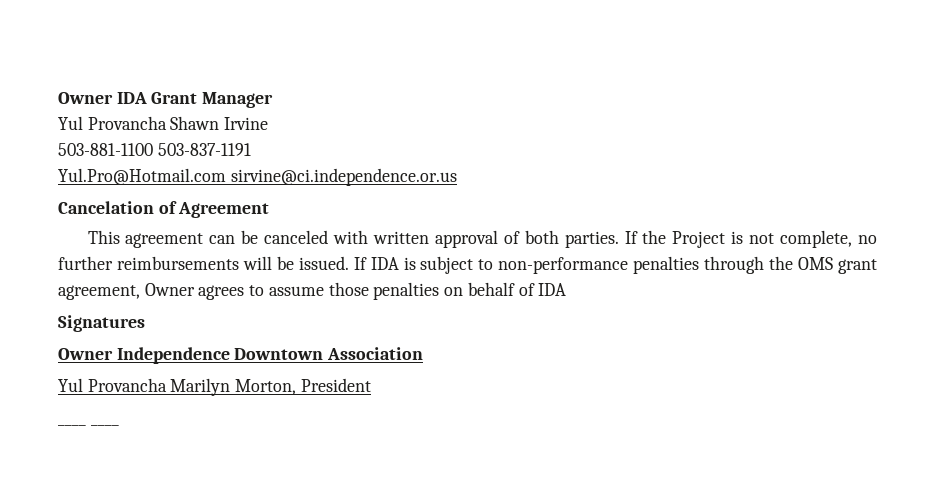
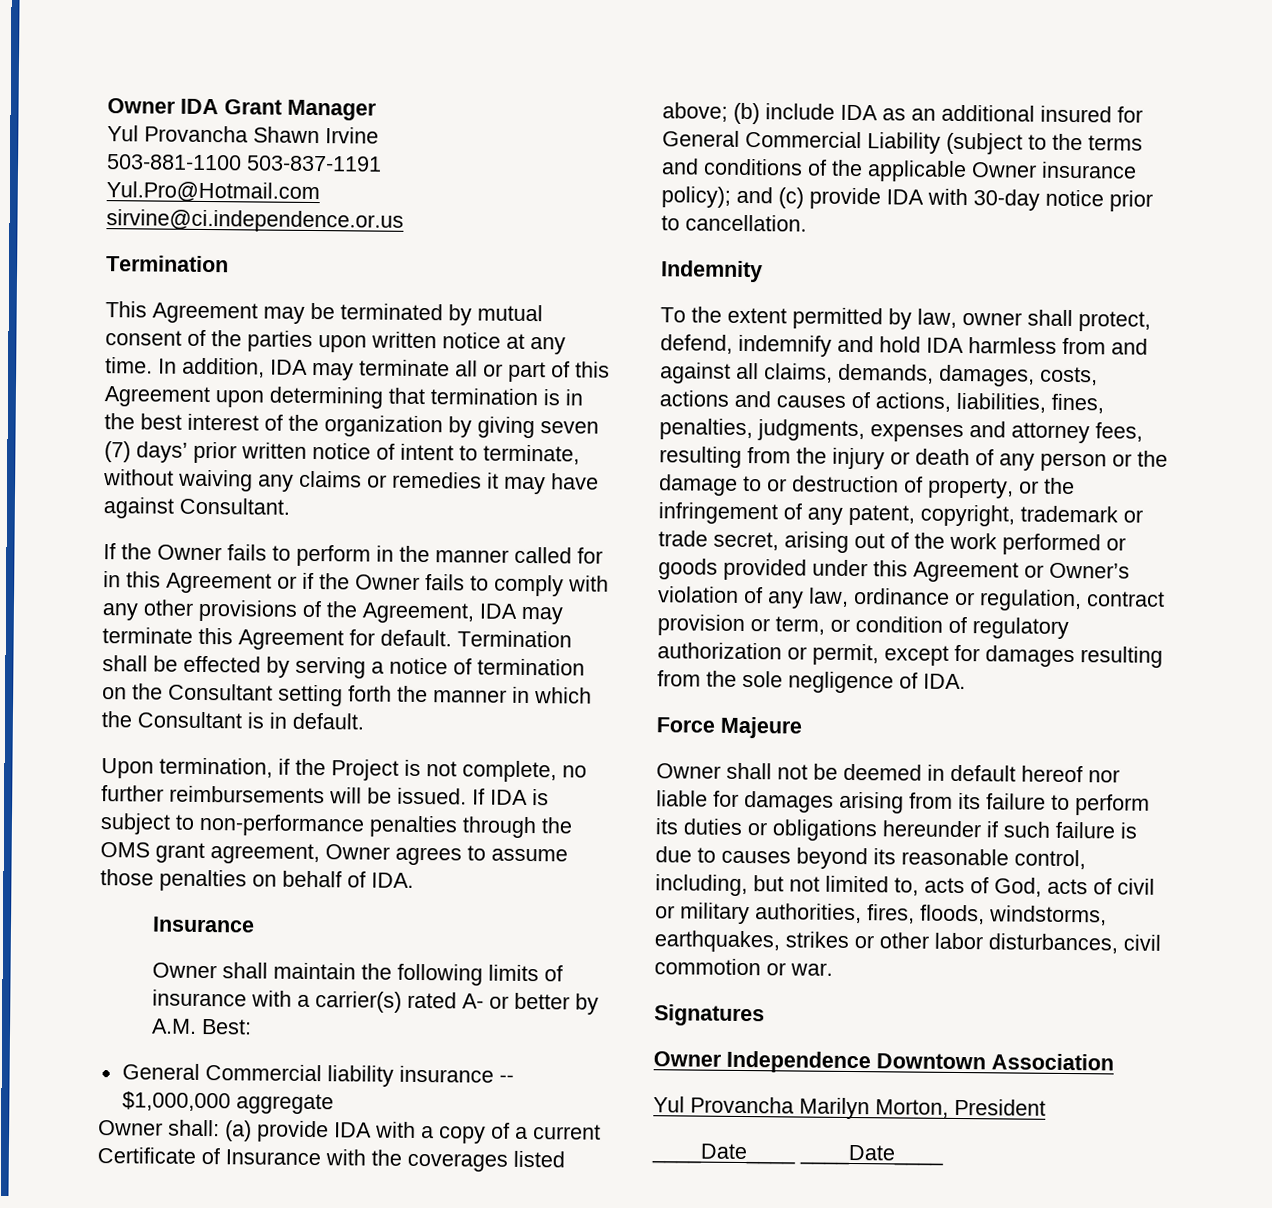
  Yul.Pro@Hotmail.com sirvine@ci.independence.or.us
- Cancelation of Agreement
- This agreement can be canceled with written approval of both parties. If the Project is not complete, no further reimbursements will be issued.
+ Termination
+ This Agreement may be terminated by mutual consent of the parties upon written notice at any time. In addition, IDA may terminate all or part of this Agreement upon determining that termination is in the best interest of the organization by giving seven (7) days’ prior written notice of intent to terminate, without waiving any claims or remedies it may have against Consultant.
+ If the Owner fails to perform in the manner called for in this Agreement or if the Owner fails to comply with any other provisions of the Agreement, IDA may terminate this Agreement for default. Termination shall be effected by serving a notice of termination on the Consultant setting forth the manner in which the Consultant is in default.
+ Upon termination, if the Project is not complete, no further reimbursements will be issued.
- If IDA is subject to non-performance penalties through the OMS grant agreement, Owner agrees to assume those penalties on behalf of IDA
+ If IDA is subject to non-performance penalties through the OMS grant agreement, Owner agrees to assume those penalties on behalf of IDA.
+ Insurance
+ Owner shall maintain the following limits of insurance with a carrier(s) rated A- or better by A.M. Best:
+ General Commercial liability insurance -- $1,000,000 aggregate
+ Owner shall: (a) provide IDA with a copy of a current Certificate of Insurance with the coverages listed above; (b) include IDA as an additional insured for General Commercial Liability (subject to the terms and conditions of the applicable Owner insurance policy); and (c) provide IDA with 30-day notice prior to cancellation.
+ Indemnity
+ To the extent permitted by law, owner shall protect, defend, indemnify and hold IDA harmless from and against all claims, demands, damages, costs, actions and causes of actions, liabilities, fines, penalties, judgments, expenses and attorney fees, resulting from the injury or death of any person or the damage to or destruction of property, or the infringement of any patent, copyright, trademark or trade secret, arising out of the work performed or goods provided under this Agreement or Owner’s violation of any law, ordinance or regulation, contract provision or term, or condition of regulatory authorization or permit, except for damages resulting from the sole negligence of IDA.
+ Force Majeure
+ Owner shall not be deemed in default hereof nor liable for damages arising from its failure to perform its duties or obligations hereunder if such failure is due to causes beyond its reasonable control, including, but not limited to, acts of God, acts of civil or military authorities, fires, floods, windstorms, earthquakes, strikes or other labor disturbances, civil commotion or war.
- ____ ____
+ ____Date____ ____Date____

